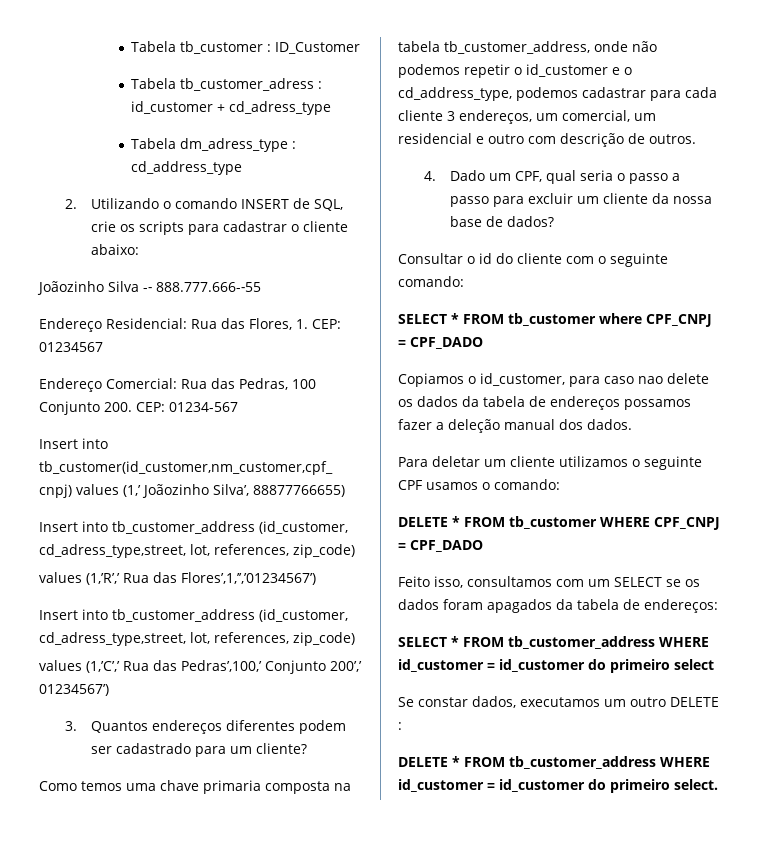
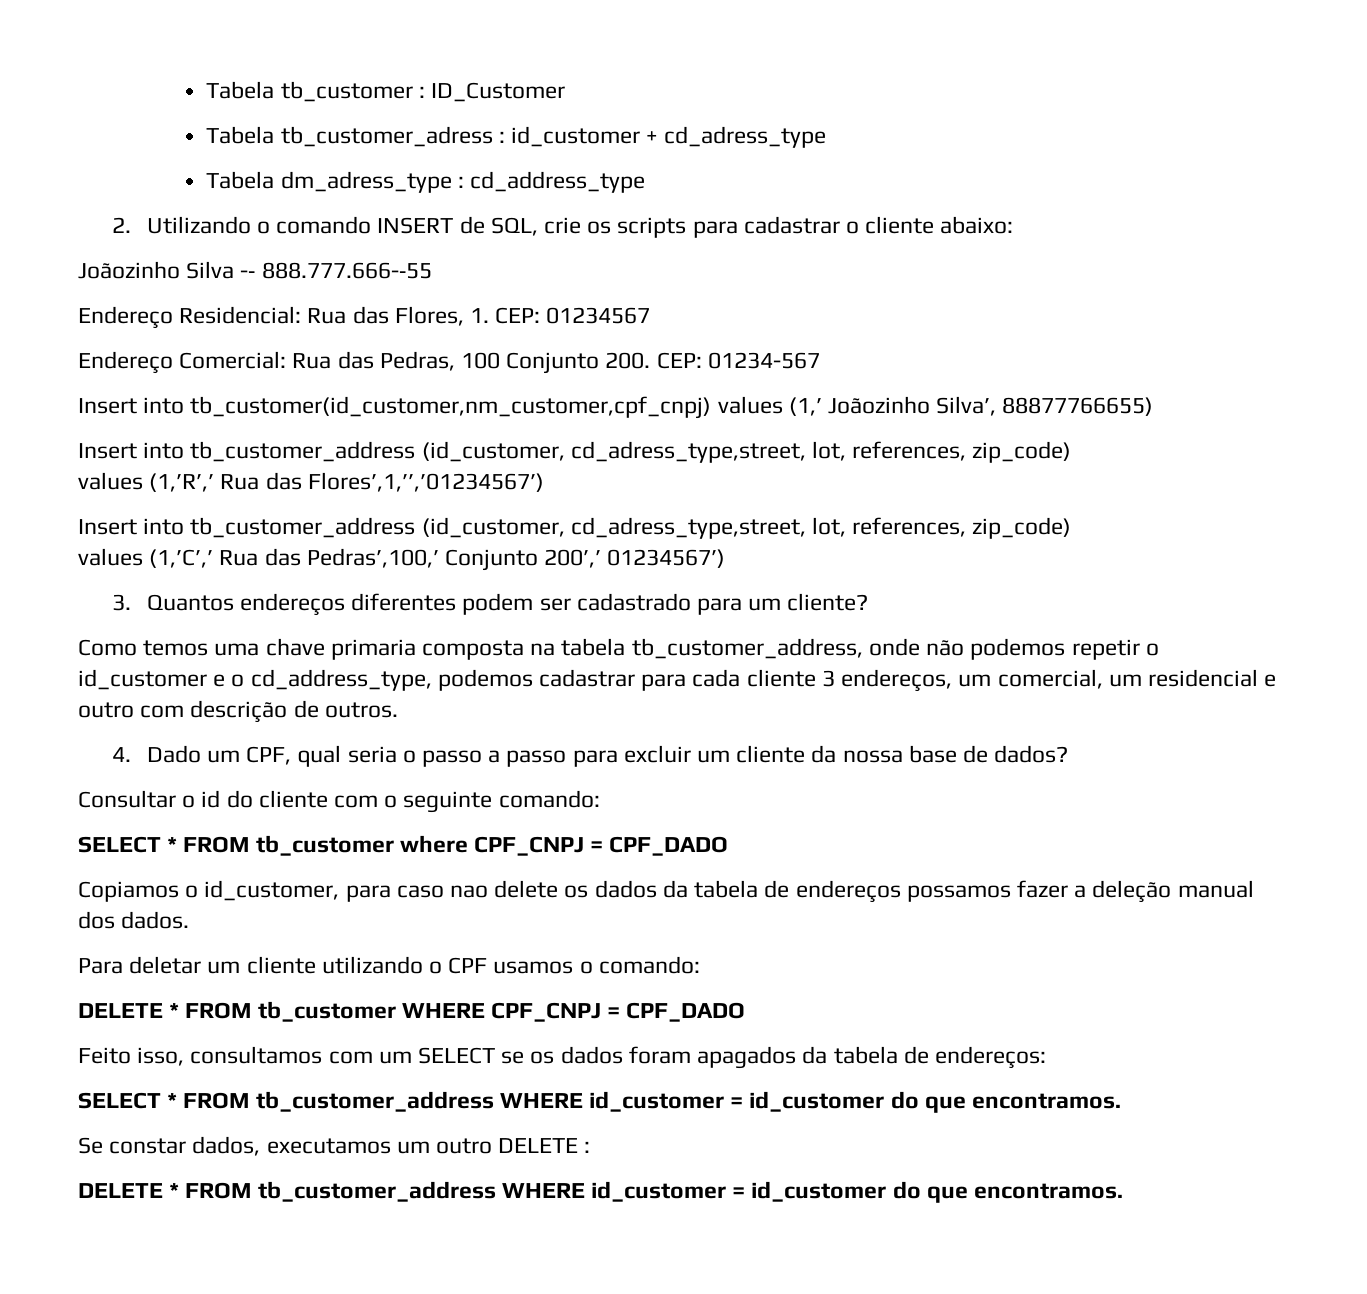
- Para deletar um cliente utilizamos o seguinte CPF usamos o comando:
+ Para deletar um cliente utilizando o CPF usamos o comando:
- SELECT * FROM tb_customer_address WHERE id_customer = id_customer do primeiro select
+ SELECT * FROM tb_customer_address WHERE id_customer = id_customer do que encontramos.
- DELETE * FROM tb_customer_address WHERE id_customer = id_customer do primeiro select.
+ DELETE * FROM tb_customer_address WHERE id_customer = id_customer do que encontramos.

